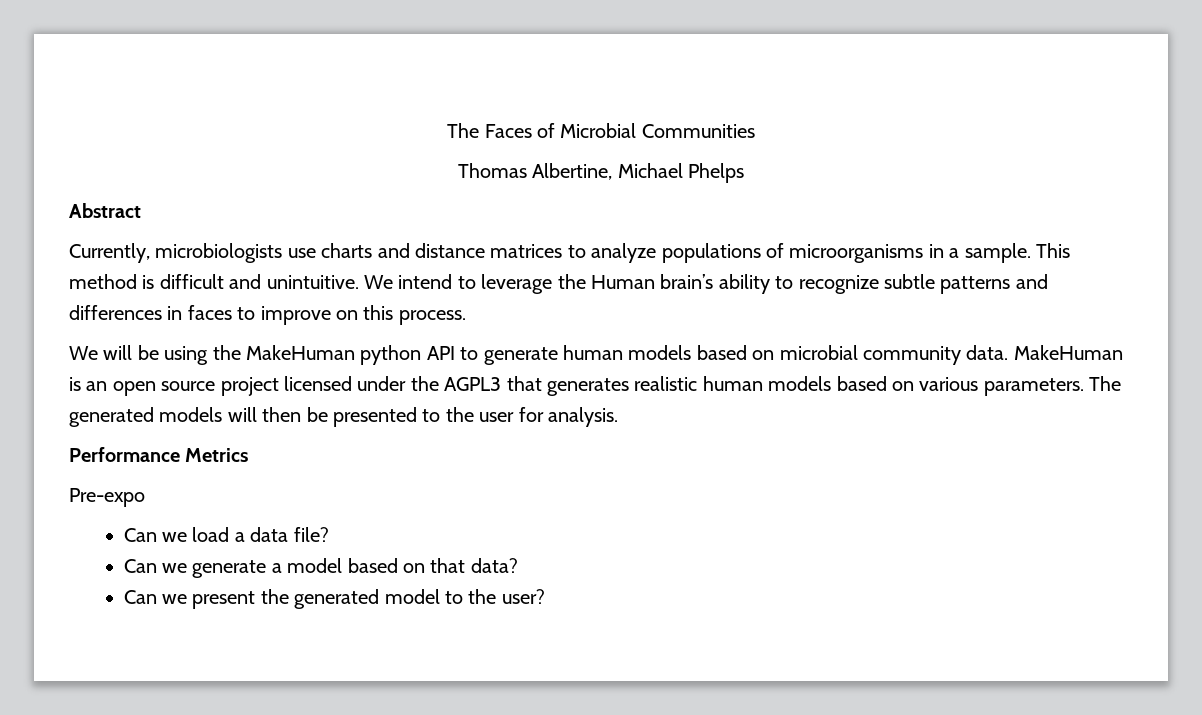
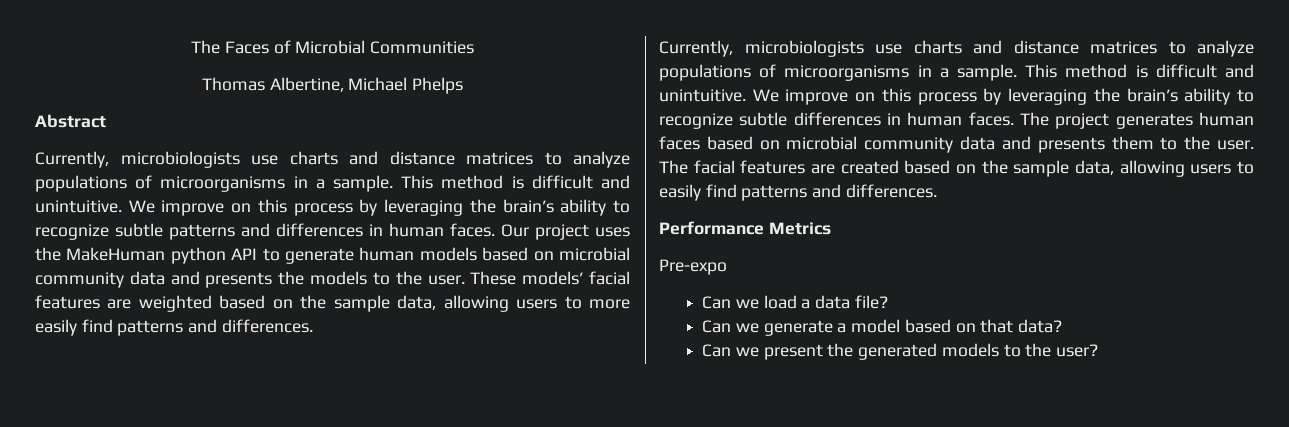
- We intend to leverage the Human brain’s ability to recognize subtle patterns and differences in faces to improve on this process.
- We will be using the MakeHuman python API to generate human models based on microbial community data. MakeHuman is an open source project licensed under the AGPL3 that generates realistic human models based on various parameters. The generated models will then be presented to the user for analysis.
+ We improve on this process by leveraging the brain’s ability to recognize subtle patterns and differences in human faces. Our project uses the MakeHuman python API to generate human models based on microbial community data and presents the models to the user. These models’ facial features are weighted based on the sample data, allowing users to more easily find patterns and differences.
+ Currently, microbiologists use charts and distance matrices to analyze populations of microorganisms in a sample. This method is difficult and unintuitive. We improve on this process by leveraging the brain’s ability to recognize subtle differences in human faces. The project generates human faces based on microbial community data and presents them to the user. The facial features are created based on the sample data, allowing users to easily find patterns and differences.
- Can we present the generated model to the user?
+ Can we present the generated models to the user?

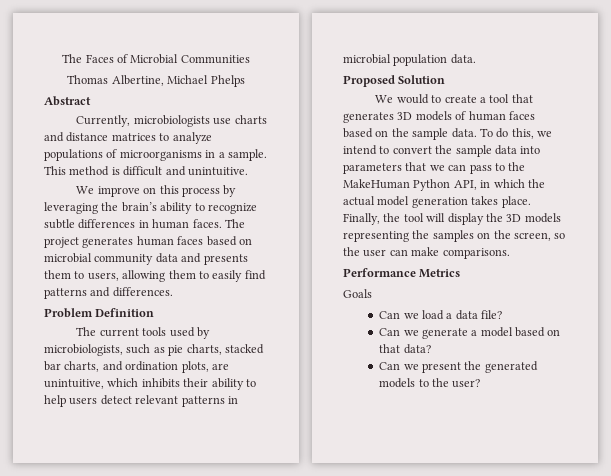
- This method is difficult and unintuitive. We improve on this process by leveraging the brain’s ability to recognize subtle patterns and differences in human faces. Our project uses the MakeHuman python API to generate human models based on microbial community data and presents the models to the user. These models’ facial features are weighted based on the sample data, allowing users to more easily find patterns and differences.
- Currently, microbiologists use charts and distance matrices to analyze populations of microorganisms in a sample. This method is difficult and unintuitive. We improve on this process by leveraging the brain’s ability to recognize subtle differences in human faces.
+ This method is difficult and unintuitive.
+ We improve on this process by leveraging the brain’s ability to recognize subtle differences in human faces.
- The project generates human faces based on microbial community data and presents them to the user. The facial features are created based on the sample data, allowing users to easily find patterns and differences.
+ The project generates human faces based on microbial community data and presents them to users, allowing them to easily find patterns and differences.
+ Problem Definition
+ The current tools used by microbiologists, such as pie charts, stacked bar charts, and ordination plots, are unintuitive, which inhibits their ability to help users detect relevant patterns in microbial population data.
+ Proposed Solution
+ We would to create a tool that generates 3D models of human faces based on the sample data. To do this, we intend to convert the sample data into parameters that we can pass to the MakeHuman Python API, in which the actual model generation takes place. Finally, the tool will display the 3D models representing the samples on the screen, so the user can make comparisons.
- Pre-expo
+ Goals

